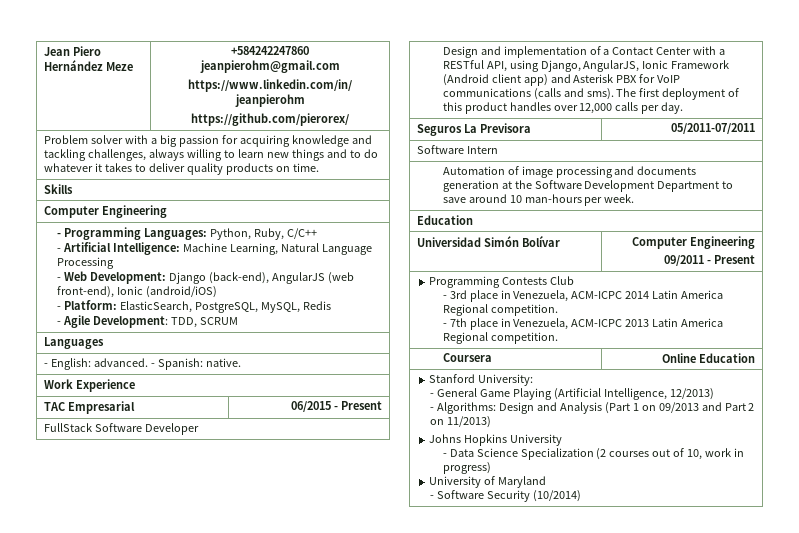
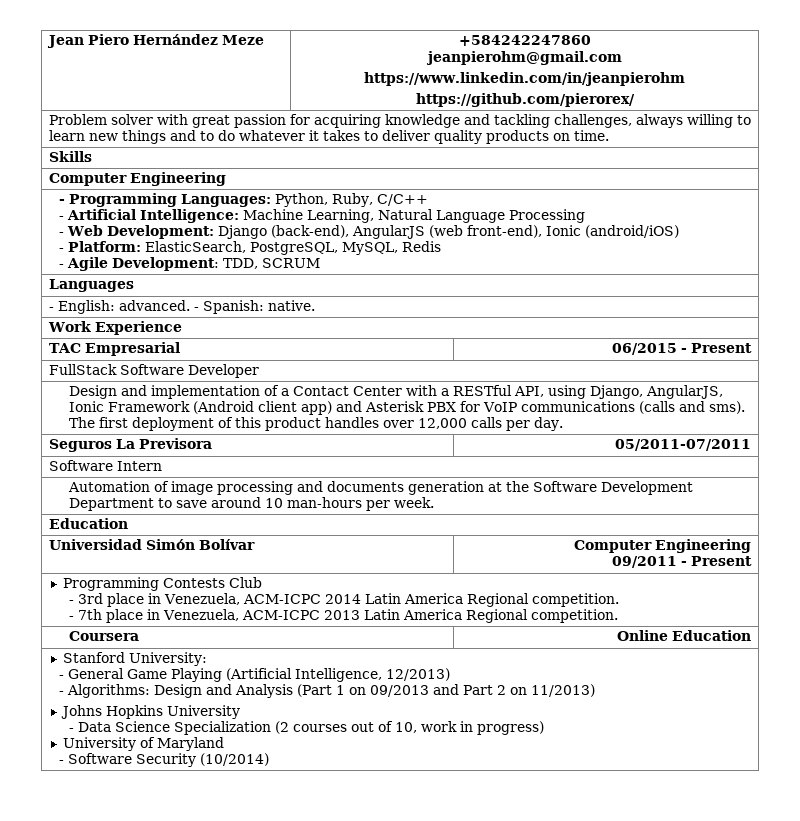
- Problem solver with a big passion for acquiring knowledge and tackling challenges, always willing to learn new things and to do whatever it takes to deliver quality products on time.
+ Problem solver with great passion for acquiring knowledge and tackling challenges, always willing to learn new things and to do whatever it takes to deliver quality products on time.

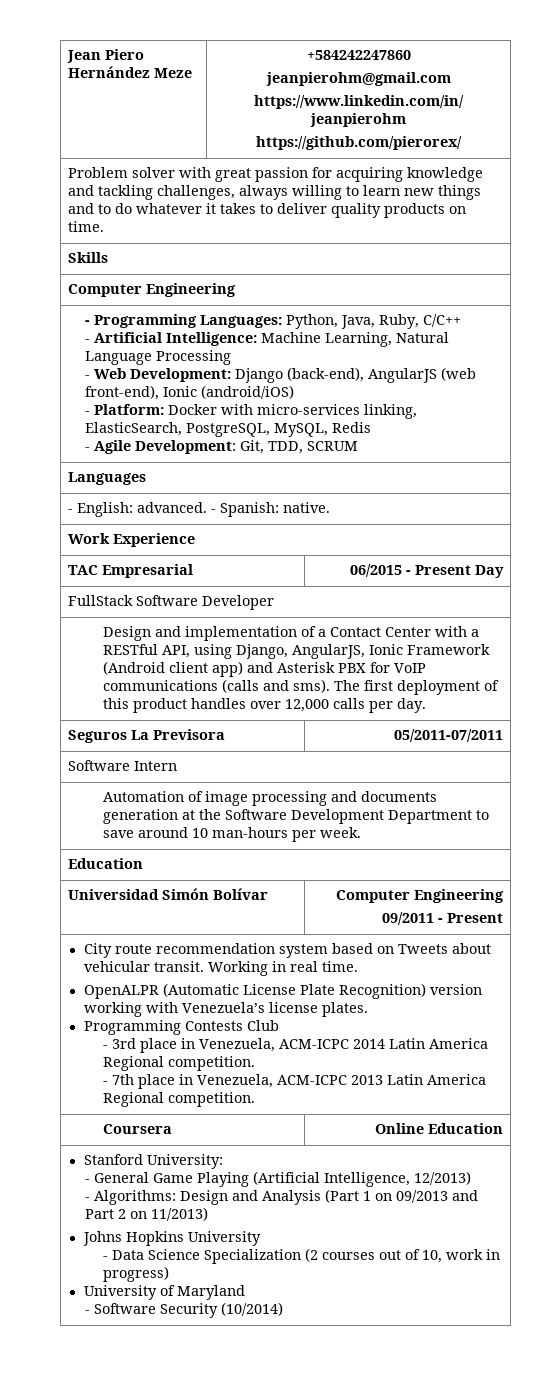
- - Programming Languages: Python, Ruby, C/C++
+ - Programming Languages: Python, Java, Ruby, C/C++
- - Platform: ElasticSearch, PostgreSQL, MySQL, Redis
+ - Platform: Docker with micro-services linking, ElasticSearch, PostgreSQL, MySQL, Redis
- - Agile Development: TDD, SCRUM
+ - Agile Development: Git, TDD, SCRUM
- TAC Empresarial | 06/2015 - Present
+ TAC Empresarial | 06/2015 - Present Day
+ City route recommendation system based on Tweets about vehicular transit. Working in real time.
+ OpenALPR (Automatic License Plate Recognition) version working with Venezuela’s license plates.

